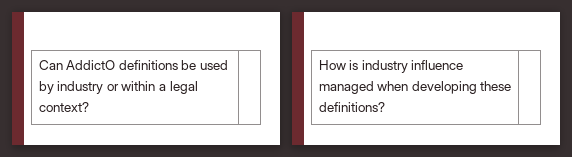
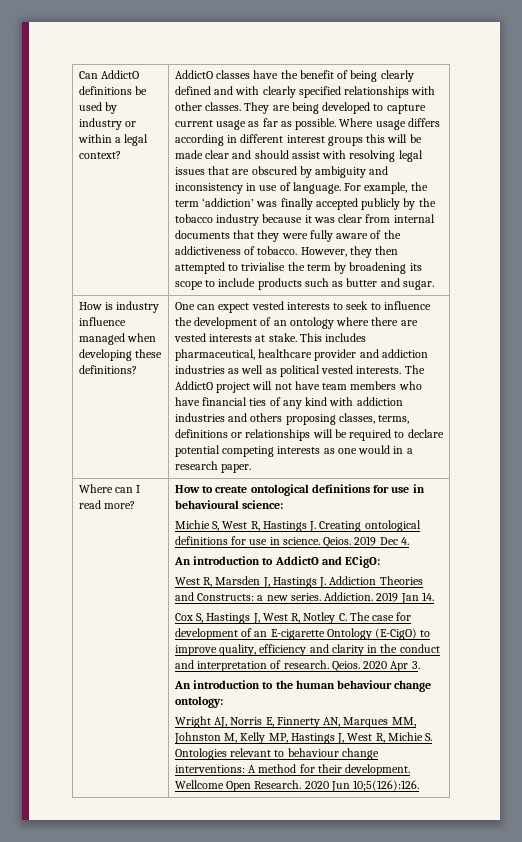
+ AddictO classes have the benefit of being clearly defined and with clearly specified relationships with other classes. They are being developed to capture current usage as far as possible. Where usage differs according in different interest groups this will be made clear and should assist with resolving legal issues that are obscured by ambiguity and inconsistency in use of language. For example, the term ‘addiction’ was finally accepted publicly by the tobacco industry because it was clear from internal documents that they were fully aware of the addictiveness of tobacco. However, they then attempted to trivialise the term by broadening its scope to include products such as butter and sugar.
+ One can expect vested interests to seek to influence the development of an ontology where there are vested interests at stake. This includes pharmaceutical, healthcare provider and addiction industries as well as political vested interests. The AddictO project will not have team members who have financial ties of any kind with addiction industries and others proposing classes, terms, definitions or relationships will be required to declare potential competing interests as one would in a research paper.
+ Where can I read more? | How to create ontological definitions for use in behavioural science:
+ Michie S, West R, Hastings J. Creating ontological definitions for use in science. Qeios. 2019 Dec 4.
+ An introduction to AddictO and ECigO:
+ West R, Marsden J, Hastings J. Addiction Theories and Constructs: a new series. Addiction. 2019 Jan 14.
+ Cox S, Hastings J, West R, Notley C. The case for development of an E-cigarette Ontology (E-CigO) to improve quality, efficiency and clarity in the conduct and interpretation of research. Qeios. 2020 Apr 3.
+ An introduction to the human behaviour change ontology:
+ Wright AJ, Norris E, Finnerty AN, Marques MM, Johnston M, Kelly MP, Hastings J, West R, Michie S. Ontologies relevant to behaviour change interventions: A method for their development. Wellcome Open Research. 2020 Jun 10;5(126):126.

